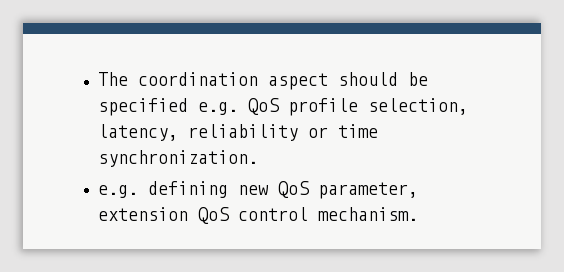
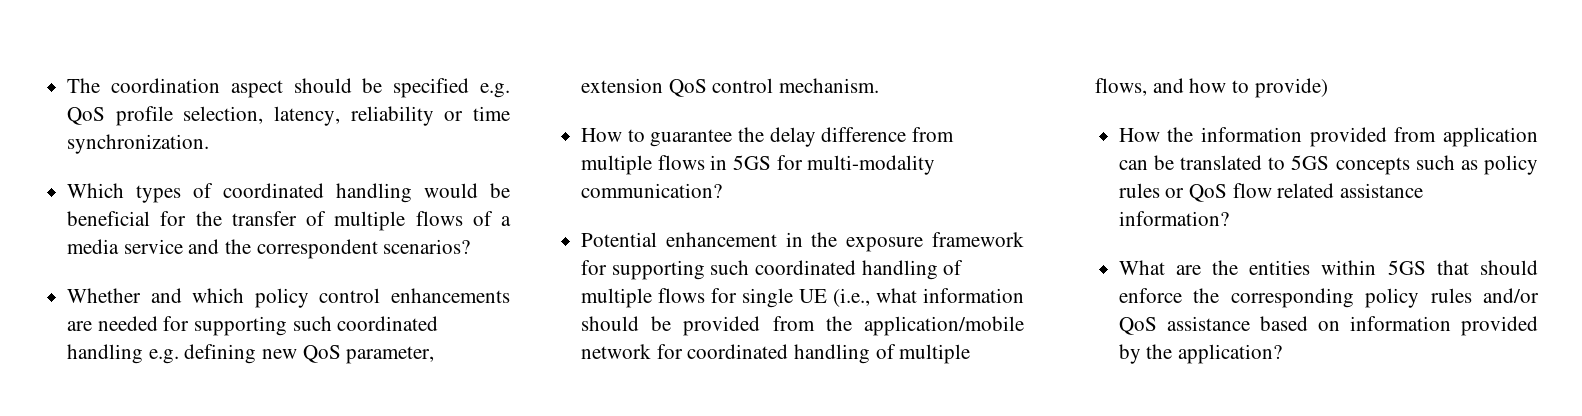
- e.g. defining new QoS parameter, extension QoS control mechanism.
+ Which types of coordinated handling would be beneficial for the transfer of multiple flows of a media service and the correspondent scenarios?
+ Whether and which policy control enhancements are needed for supporting such coordinated handling e.g. defining new QoS parameter, extension QoS control mechanism.
+ How to guarantee the delay difference from multiple flows in 5GS for multi-modality communication?
+ Potential enhancement in the exposure framework for supporting such coordinated handling of multiple flows for single UE (i.e., what information should be provided from the application/mobile network for coordinated handling of multiple flows, and how to provide)
+ How the information provided from application can be translated to 5GS concepts such as policy rules or QoS flow related assistance information?
+ What are the entities within 5GS that should enforce the corresponding policy rules and/or QoS assistance based on information provided by the application?

